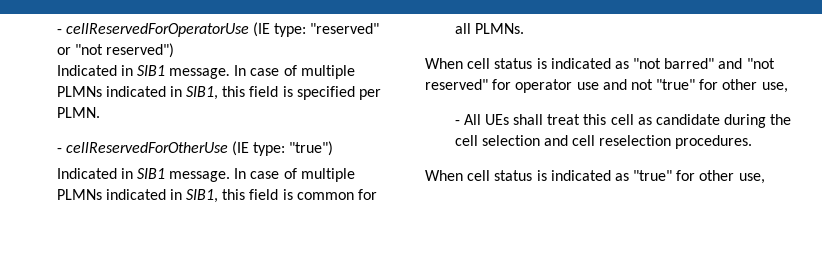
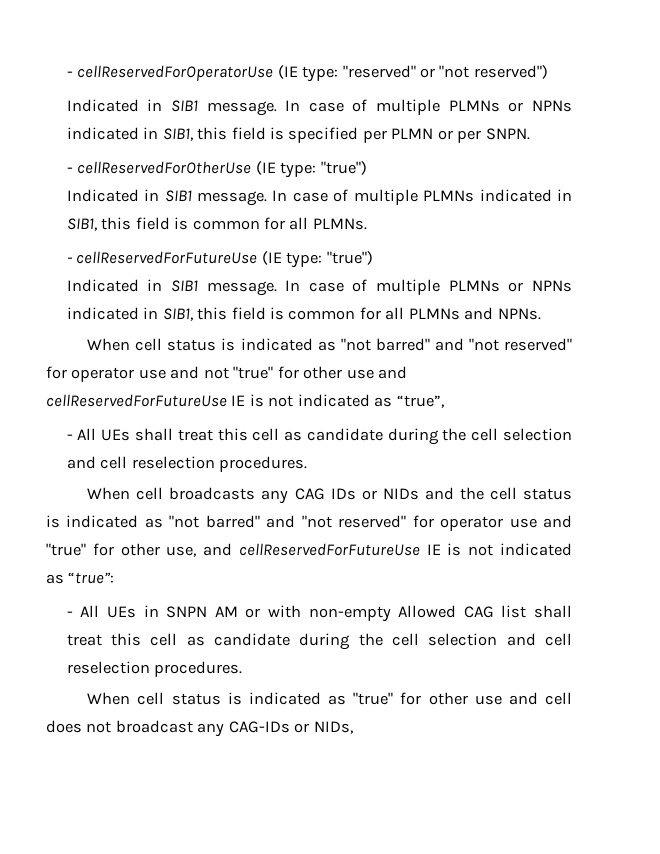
- In case of multiple PLMNs indicated in SIB1, this field is specified per PLMN.
+ In case of multiple PLMNs or NPNs indicated in SIB1, this field is specified per PLMN or per SNPN.
+ - cellReservedForFutureUse (IE type: "true")
+ Indicated in SIB1 message. In case of multiple PLMNs or NPNs indicated in SIB1, this field is common for all PLMNs and NPNs.
- When cell status is indicated as "not barred" and "not reserved" for operator use and not "true" for other use,
+ When cell status is indicated as "not barred" and "not reserved" for operator use and not "true" for other use and cellReservedForFutureUse IE is not indicated as “true”,
+ When cell broadcasts any CAG IDs or NIDs and the cell status is indicated as "not barred" and "not reserved" for operator use and "true" for other use, and cellReservedForFutureUse IE is not indicated as “true”:
+ - All UEs in SNPN AM or with non-empty Allowed CAG list shall treat this cell as candidate during the cell selection and cell reselection procedures.
- When cell status is indicated as "true" for other use,
+ When cell status is indicated as "true" for other use and cell does not broadcast any CAG-IDs or NIDs,

